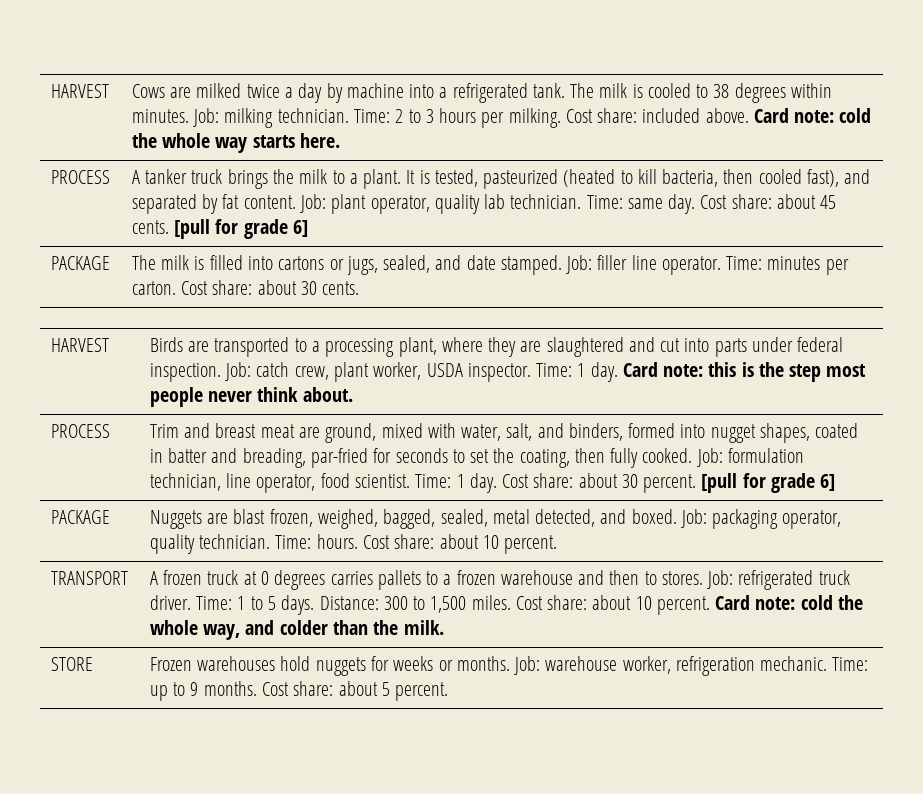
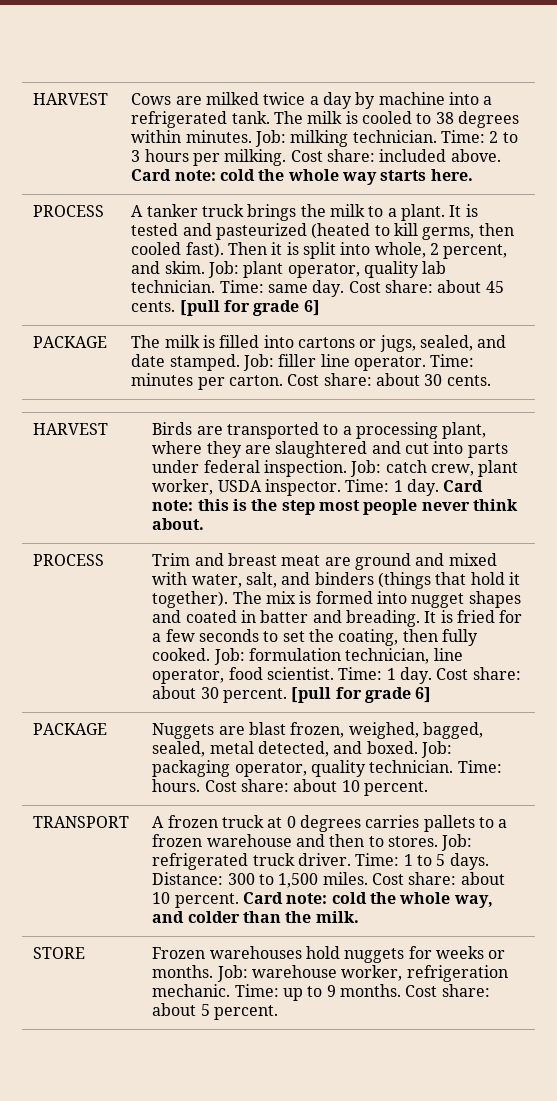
- It is tested, pasteurized (heated to kill bacteria, then cooled fast), and separated by fat content.
+ It is tested and pasteurized (heated to kill germs, then cooled fast). Then it is split into whole, 2 percent, and skim.
- Trim and breast meat are ground, mixed with water, salt, and binders, formed into nugget shapes, coated in batter and breading, par-fried for seconds to set the coating, then fully cooked.
+ Trim and breast meat are ground and mixed with water, salt, and binders (things that hold it together). The mix is formed into nugget shapes and coated in batter and breading. It is fried for a few seconds to set the coating, then fully cooked.

